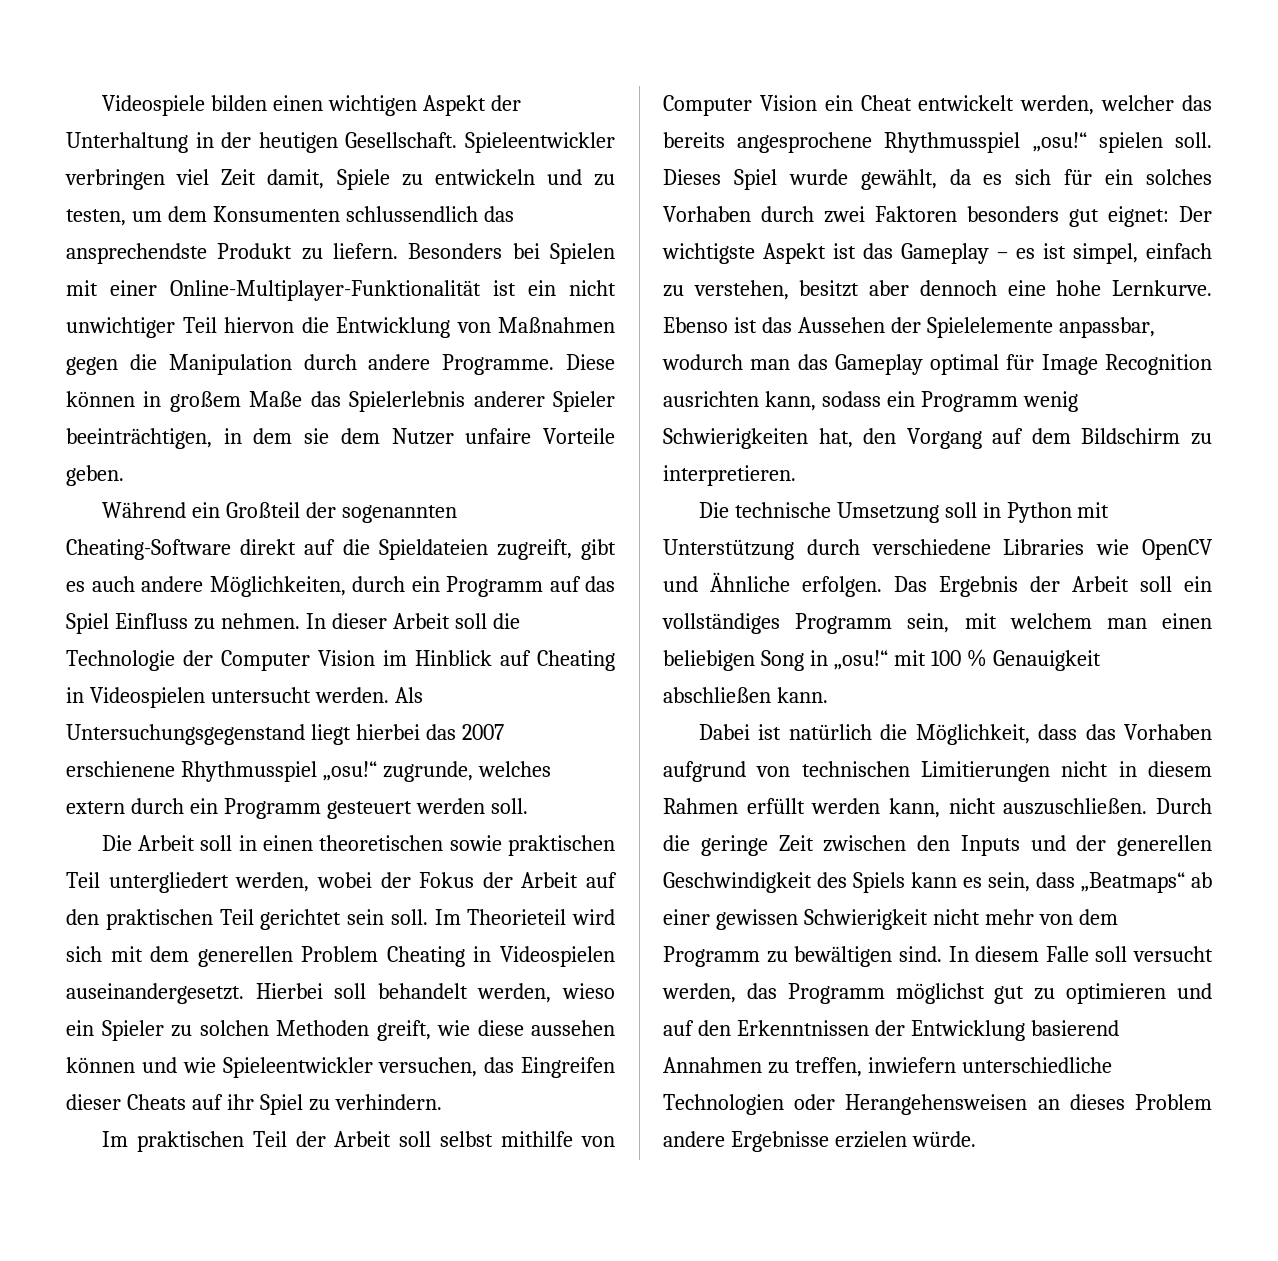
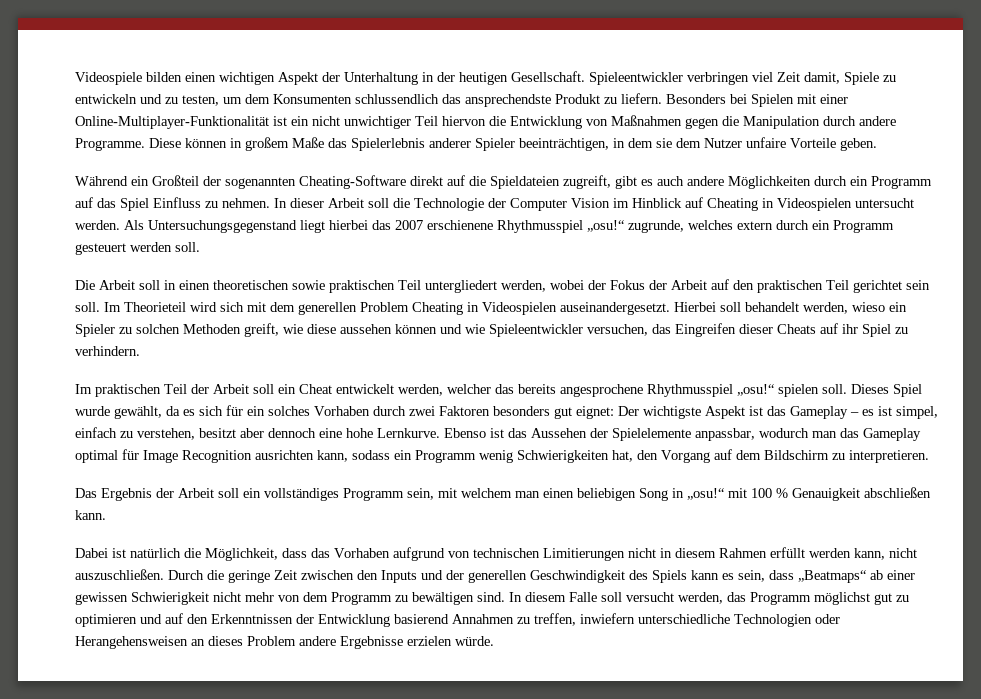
- Während ein Großteil der sogenannten Cheating-Software direkt auf die Spieldateien zugreift, gibt es auch andere Möglichkeiten, durch ein Programm auf das Spiel Einfluss zu nehmen.
+ Während ein Großteil der sogenannten Cheating-Software direkt auf die Spieldateien zugreift, gibt es auch andere Möglichkeiten durch ein Programm auf das Spiel Einfluss zu nehmen.
- Im praktischen Teil der Arbeit soll selbst mithilfe von Computer Vision ein Cheat entwickelt werden, welcher das bereits angesprochene Rhythmusspiel „osu!“ spielen soll.
+ Im praktischen Teil der Arbeit soll ein Cheat entwickelt werden, welcher das bereits angesprochene Rhythmusspiel „osu!“ spielen soll.
- Die technische Umsetzung soll in Python mit Unterstützung durch verschiedene Libraries wie OpenCV und Ähnliche erfolgen.

